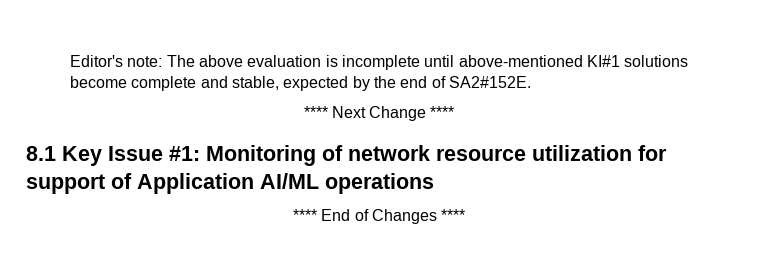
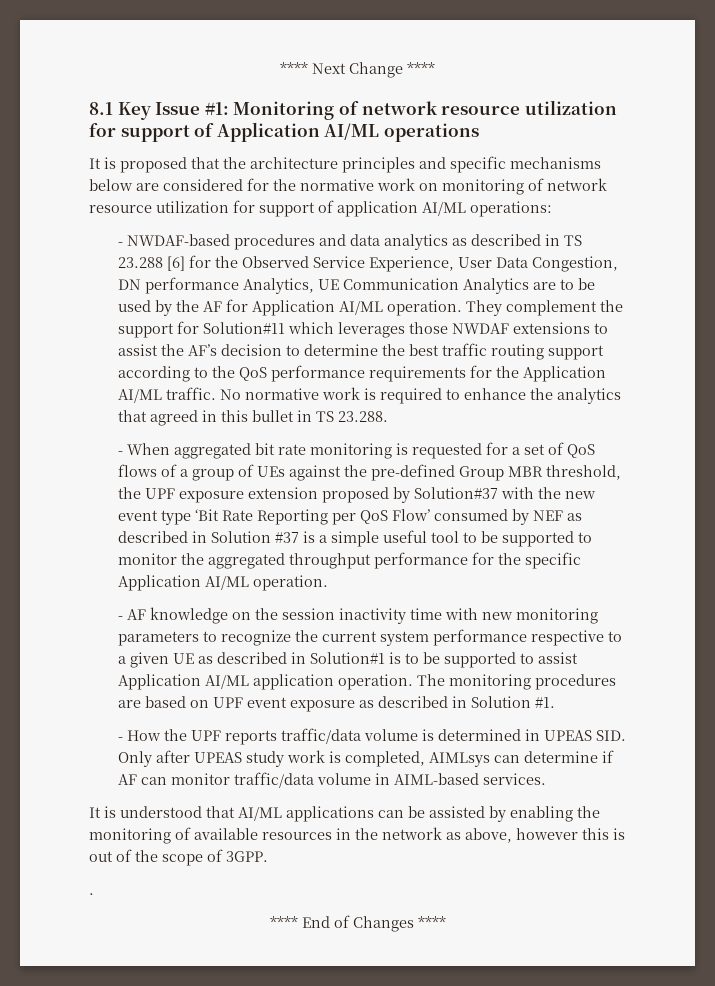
- Editor's note: The above evaluation is incomplete until above-mentioned KI#1 solutions become complete and stable, expected by the end of SA2#152E.
+ It is proposed that the architecture principles and specific mechanisms below are considered for the normative work on monitoring of network resource utilization for support of application AI/ML operations:
+ - NWDAF-based procedures and data analytics as described in TS 23.288 [6] for the Observed Service Experience, User Data Congestion, DN performance Analytics, UE Communication Analytics are to be used by the AF for Application AI/ML operation. They complement the support for Solution#11 which leverages those NWDAF extensions to assist the AF’s decision to determine the best traffic routing support according to the QoS performance requirements for the Application AI/ML traffic. No normative work is required to enhance the analytics that agreed in this bullet in TS 23.288.
+ - When aggregated bit rate monitoring is requested for a set of QoS flows of a group of UEs against the pre-defined Group MBR threshold, the UPF exposure extension proposed by Solution#37 with the new event type ‘Bit Rate Reporting per QoS Flow’ consumed by NEF as described in Solution #37 is a simple useful tool to be supported to monitor the aggregated throughput performance for the specific Application AI/ML operation.
+ - AF knowledge on the session inactivity time with new monitoring parameters to recognize the current system performance respective to a given UE as described in Solution#1 is to be supported to assist Application AI/ML application operation. The monitoring procedures are based on UPF event exposure as described in Solution #1.
+ - How the UPF reports traffic/data volume is determined in UPEAS SID. Only after UPEAS study work is completed, AIMLsys can determine if AF can monitor traffic/data volume in AIML-based services.
+ It is understood that AI/ML applications can be assisted by enabling the monitoring of available resources in the network as above, however this is out of the scope of 3GPP.
+ .

